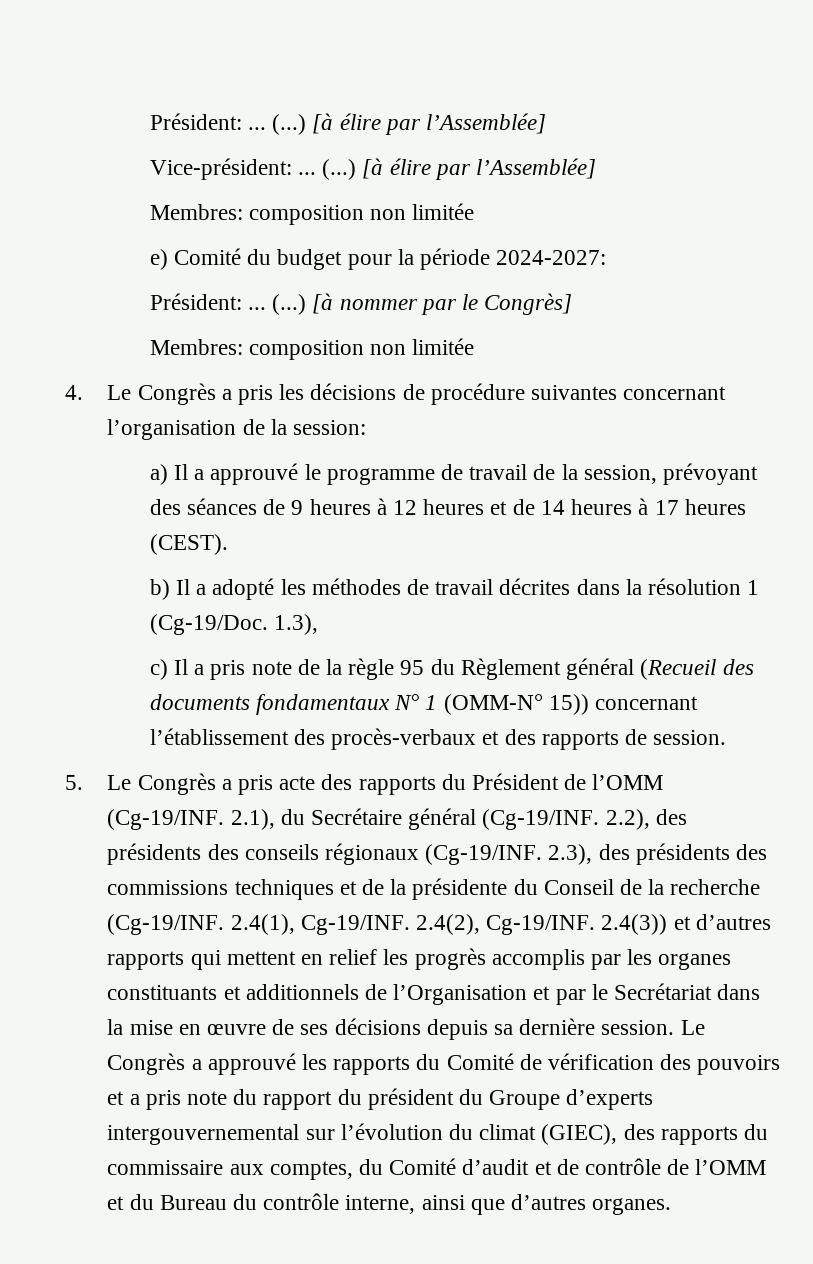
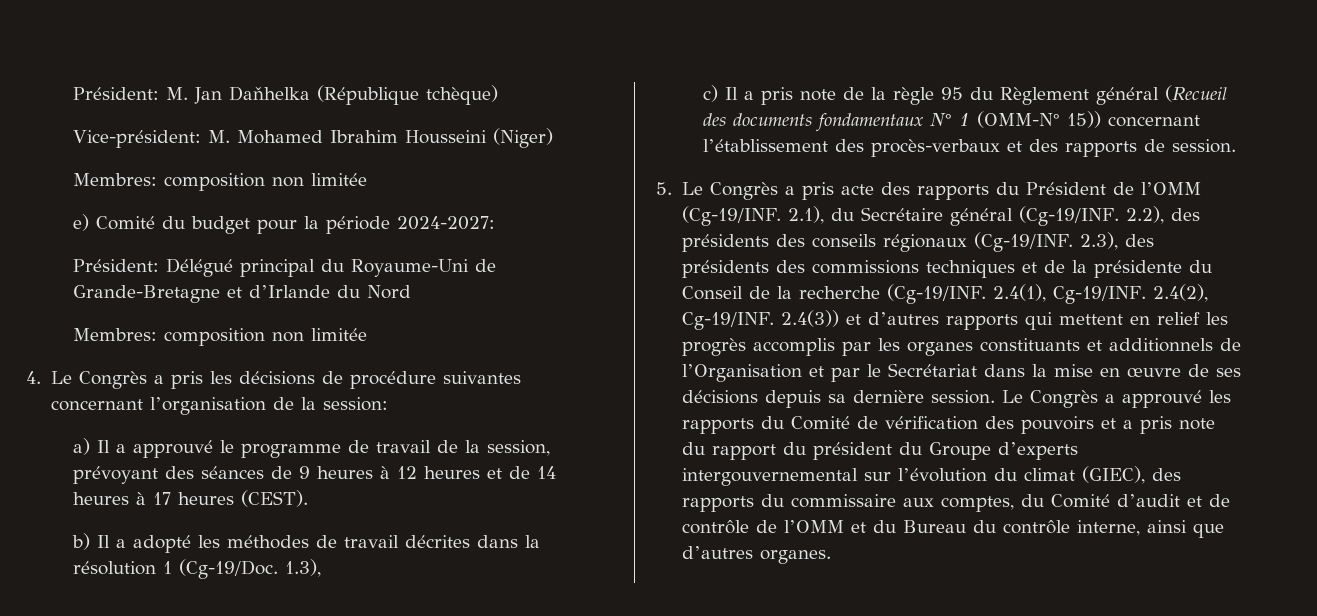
- Président: ... (...) [à élire par l’Assemblée]
- Vice-président: ... (...) [à élire par l’Assemblée]
+ Président: M. Jan Daňhelka (République tchèque)
+ Vice-président: M. Mohamed Ibrahim Housseini (Niger)
- Président: ... (...) [à nommer par le Congrès]
+ Président: Délégué principal du Royaume-Uni de Grande-Bretagne et d’Irlande du Nord

